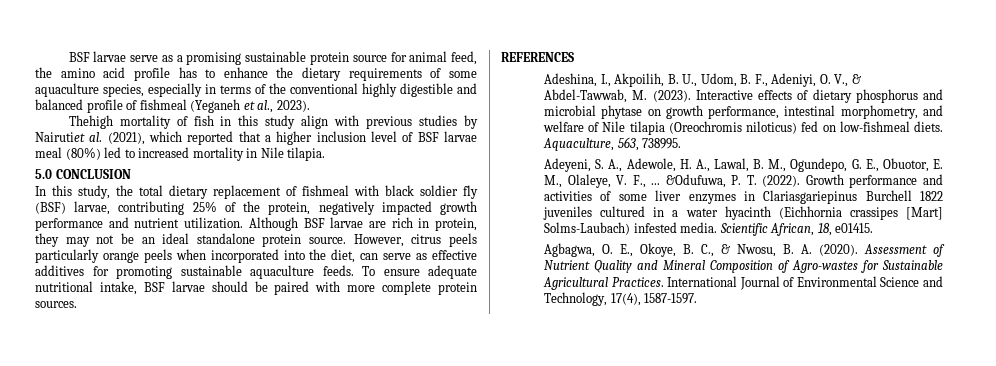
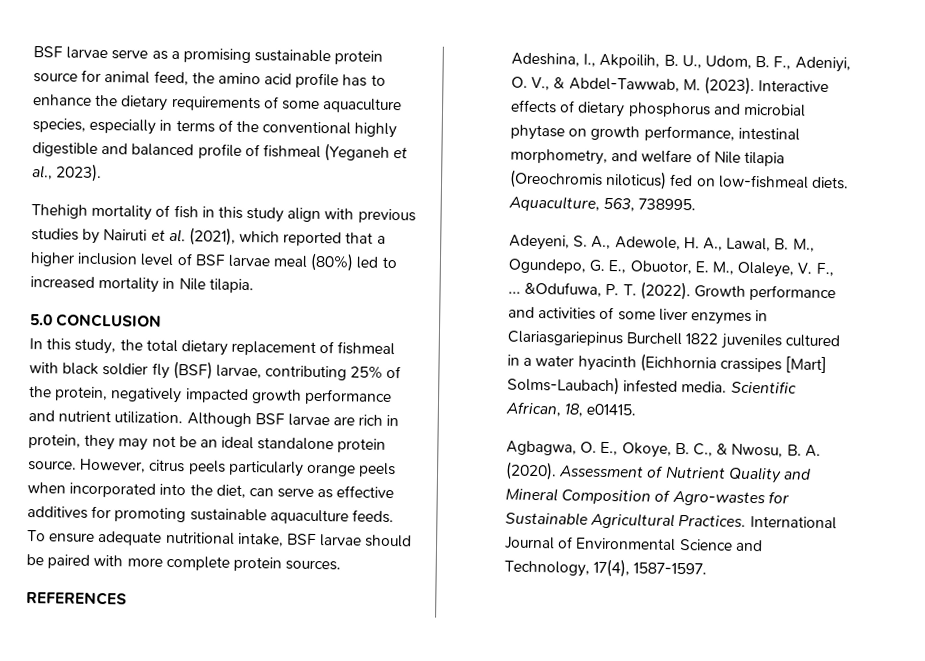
- Thehigh mortality of fish in this study align with previous studies by Nairutiet al. (2021), which reported that a higher inclusion level of BSF larvae meal (80%) led to increased mortality in Nile tilapia.
+ Thehigh mortality of fish in this study align with previous studies by Nairuti et al. (2021), which reported that a higher inclusion level of BSF larvae meal (80%) led to increased mortality in Nile tilapia.

